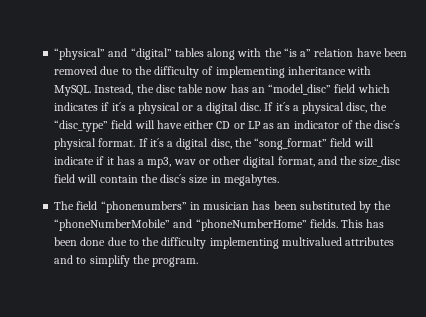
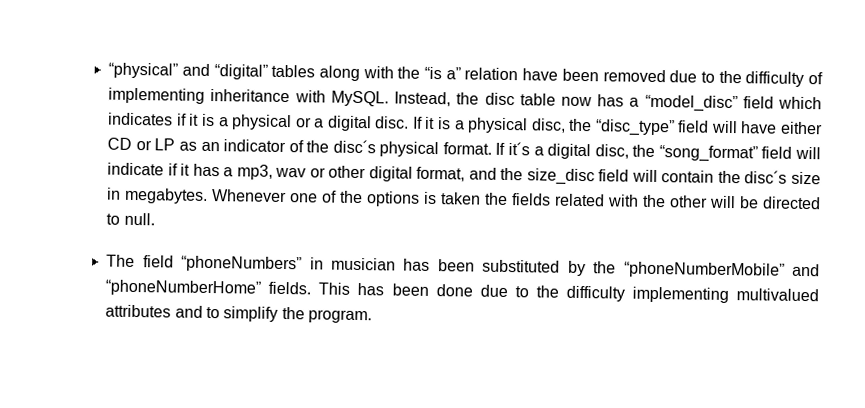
- Instead, the disc table now has an “model_disc” field which indicates if it´s a physical or a digital disc.
+ Instead, the disc table now has a “model_disc” field which indicates if it is a physical or a digital disc.
- If it´s a physical disc, the “disc_type” field will have either CD or LP as an indicator of the disc´s physical format.
+ If it is a physical disc, the “disc_type” field will have either CD or LP as an indicator of the disc´s physical format.
+ Whenever one of the options is taken the fields related with the other will be directed to null.
- The field “phonenumbers” in musician has been substituted by the “phoneNumberMobile” and “phoneNumberHome” fields.
+ The field “phoneNumbers” in musician has been substituted by the “phoneNumberMobile” and “phoneNumberHome” fields.

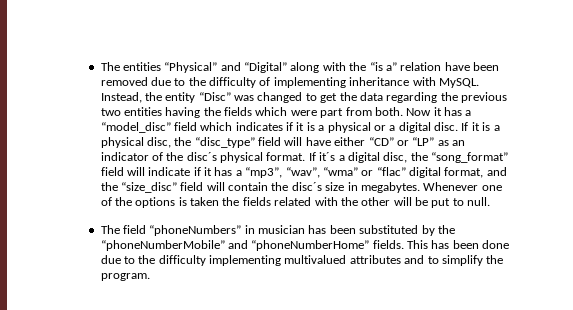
- “physical” and “digital” tables along with the “is a” relation have been removed due to the difficulty of implementing inheritance with MySQL.
+ The entities “Physical” and “Digital” along with the “is a” relation have been removed due to the difficulty of implementing inheritance with MySQL.
- Instead, the disc table now has a “model_disc” field which indicates if it is a physical or a digital disc.
+ Instead, the entity “Disc” was changed to get the data regarding the previous two entities having the fields which were part from both. Now it has a “model_disc” field which indicates if it is a physical or a digital disc.
- If it is a physical disc, the “disc_type” field will have either CD or LP as an indicator of the disc´s physical format.
+ If it is a physical disc, the “disc_type” field will have either “CD” or “LP” as an indicator of the disc´s physical format.
- If it´s a digital disc, the “song_format” field will indicate if it has a mp3, wav or other digital format, and the size_disc field will contain the disc´s size in megabytes.
+ If it´s a digital disc, the “song_format” field will indicate if it has a “mp3”, “wav”, “wma” or “flac” digital format, and the “size_disc” field will contain the disc´s size in megabytes.
- Whenever one of the options is taken the fields related with the other will be directed to null.
+ Whenever one of the options is taken the fields related with the other will be put to null.

